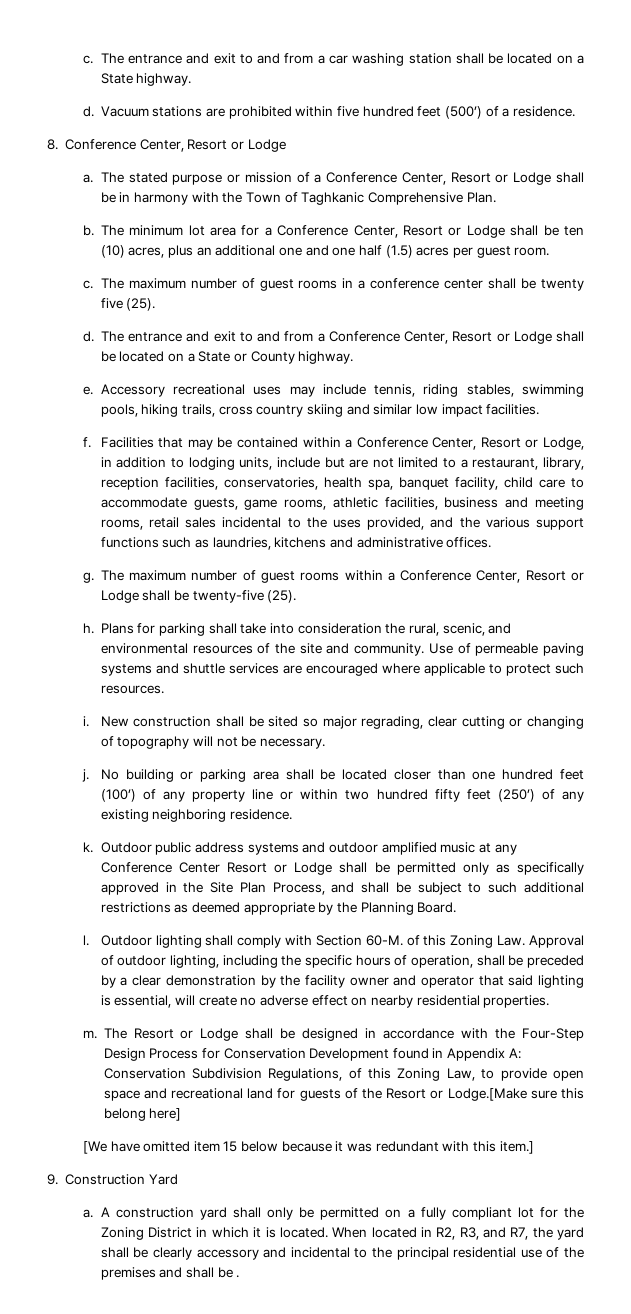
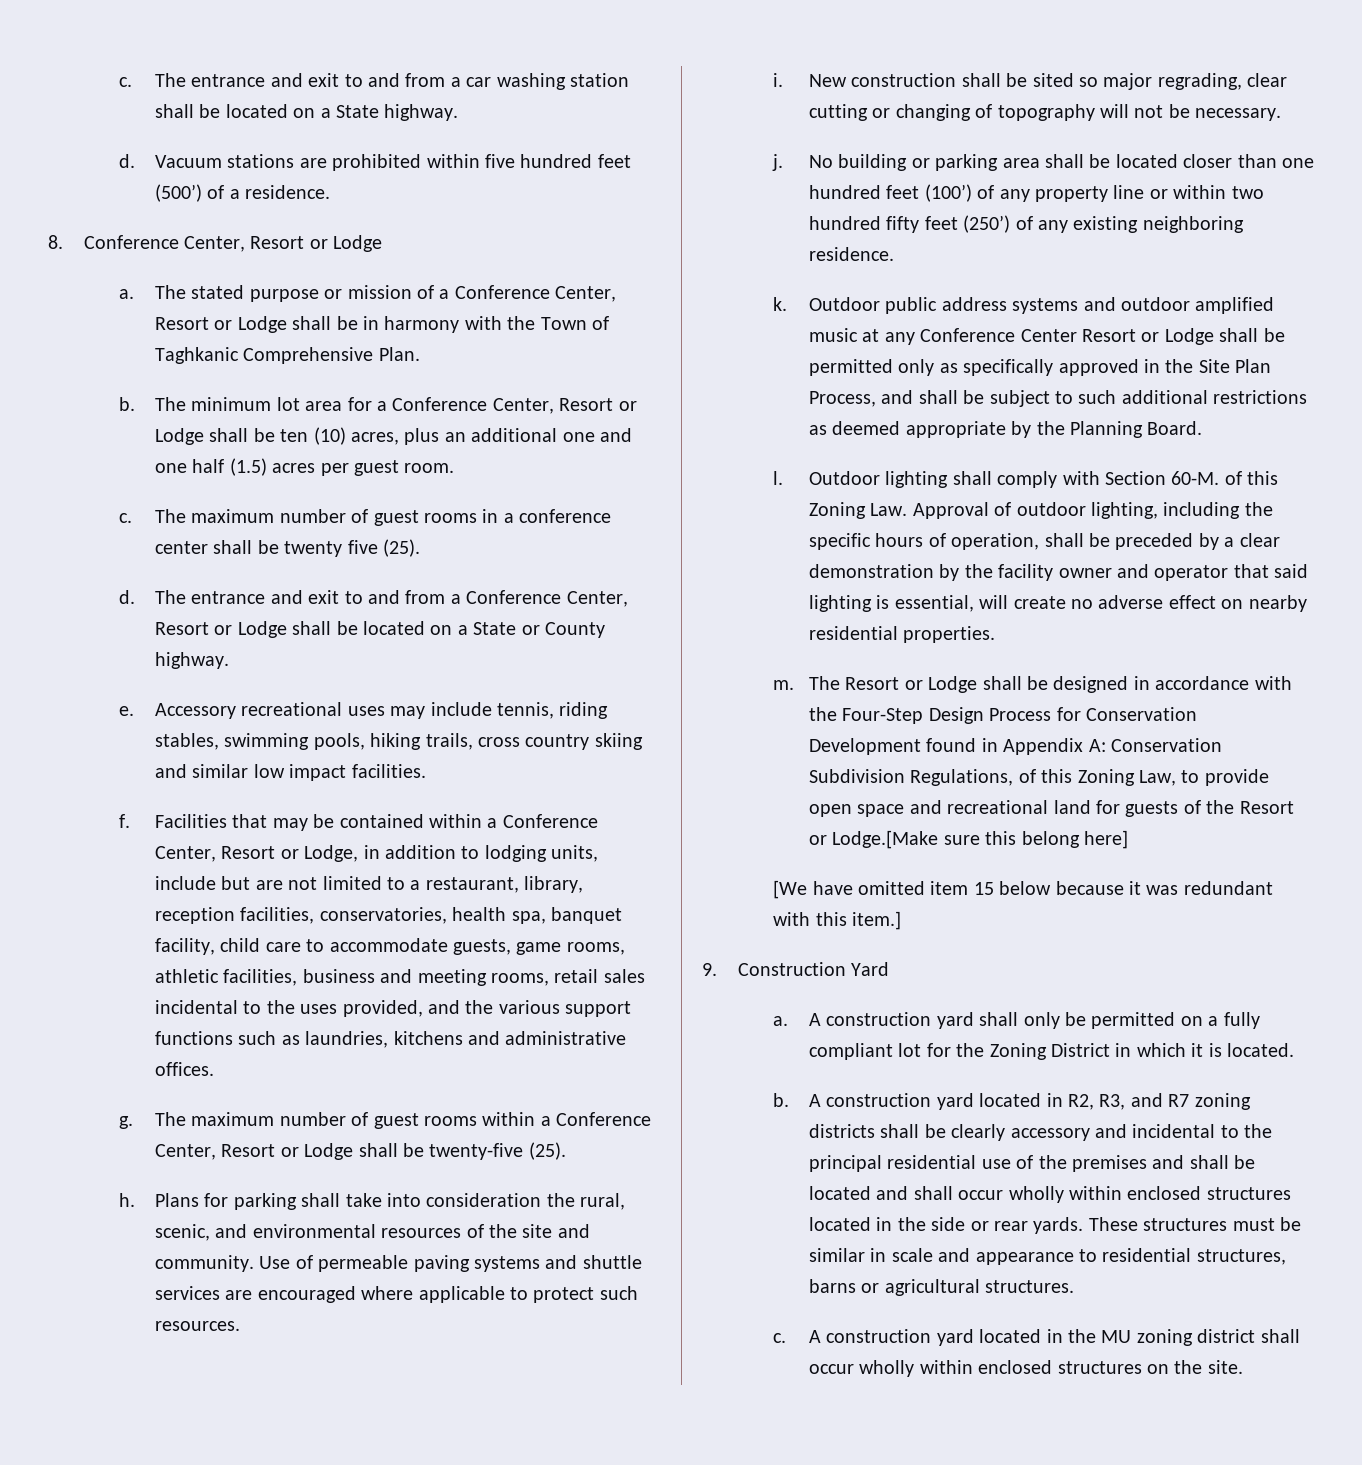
- A construction yard shall only be permitted on a fully compliant lot for the Zoning District in which it is located. When located in R2, R3, and R7, the yard shall be clearly accessory and incidental to the principal residential use of the premises and shall be .
+ A construction yard shall only be permitted on a fully compliant lot for the Zoning District in which it is located.
+ b. A construction yard located in R2, R3, and R7 zoning districts shall be clearly accessory and incidental to the principal residential use of the premises and shall be located and shall occur wholly within enclosed structures located in the side or rear yards. These structures must be similar in scale and appearance to residential structures, barns or agricultural structures.
+ c. A construction yard located in the MU zoning district shall occur wholly within enclosed structures on the site.

